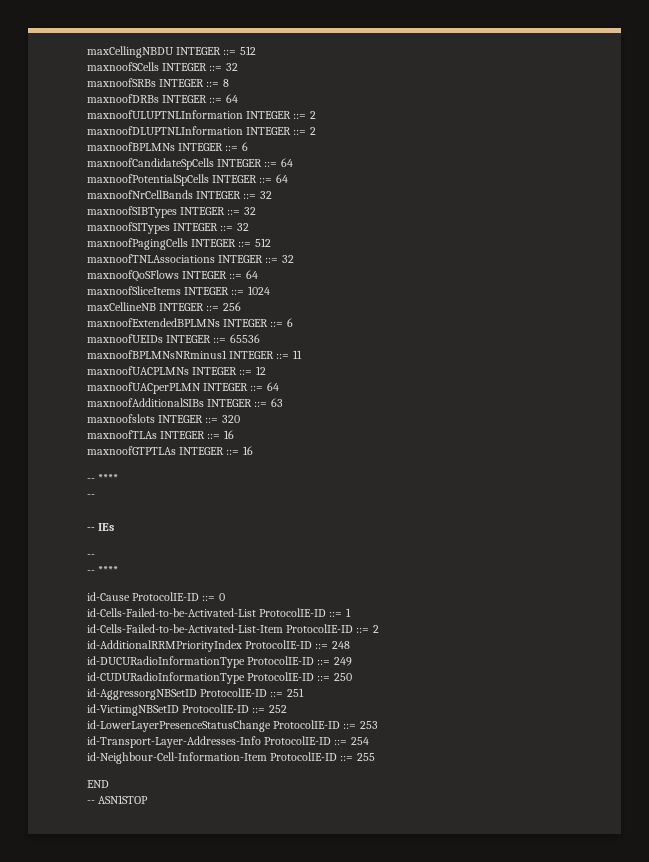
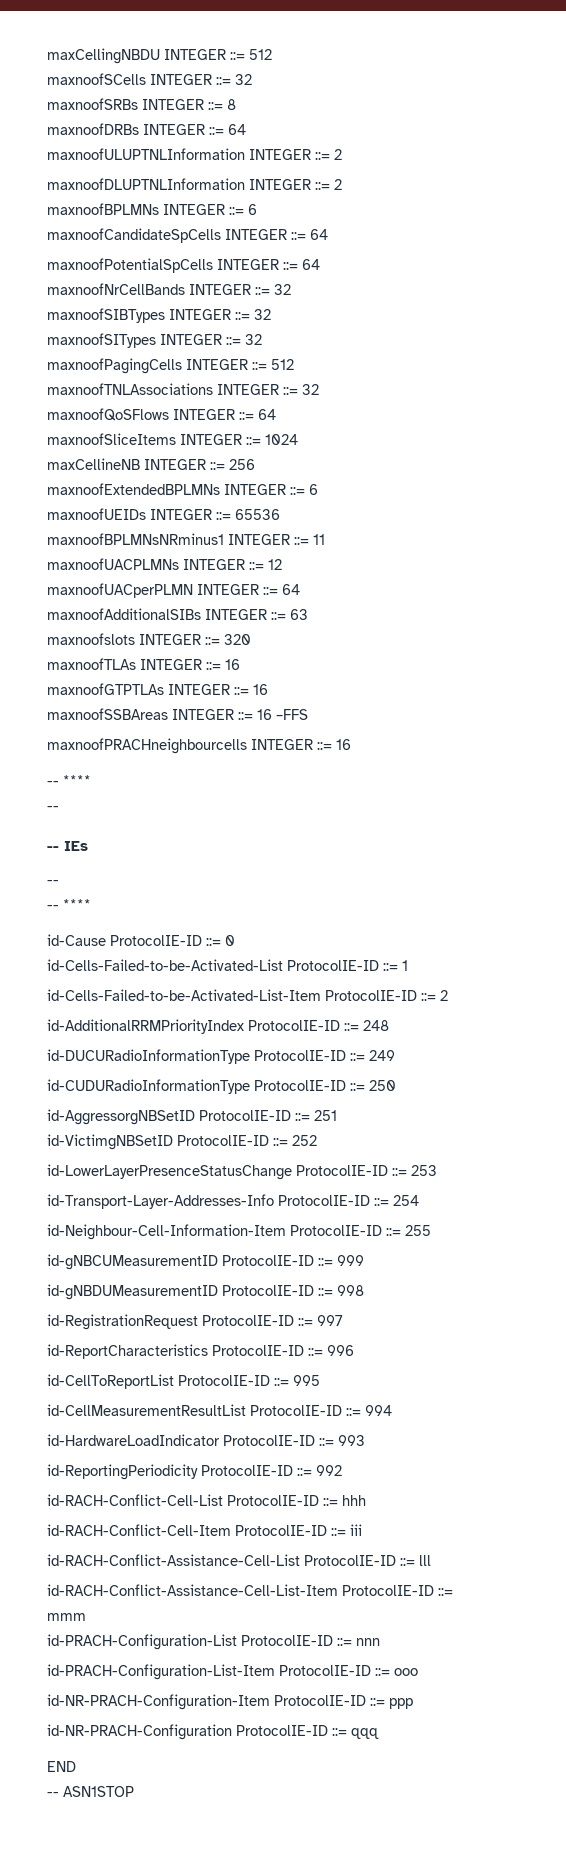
+ maxnoofSSBAreas INTEGER ::= 16 –FFS
+ maxnoofPRACHneighbourcells INTEGER ::= 16
+ id-gNBCUMeasurementID ProtocolIE-ID ::= 999
+ id-gNBDUMeasurementID ProtocolIE-ID ::= 998
+ id-RegistrationRequest ProtocolIE-ID ::= 997
+ id-ReportCharacteristics ProtocolIE-ID ::= 996
+ id-CellToReportList ProtocolIE-ID ::= 995
+ id-CellMeasurementResultList ProtocolIE-ID ::= 994
+ id-HardwareLoadIndicator ProtocolIE-ID ::= 993
+ id-ReportingPeriodicity ProtocolIE-ID ::= 992
+ id-RACH-Conflict-Cell-List ProtocolIE-ID ::= hhh
+ id-RACH-Conflict-Cell-Item ProtocolIE-ID ::= iii
+ id-RACH-Conflict-Assistance-Cell-List ProtocolIE-ID ::= lll
+ id-RACH-Conflict-Assistance-Cell-List-Item ProtocolIE-ID ::= mmm
+ id-PRACH-Configuration-List ProtocolIE-ID ::= nnn
+ id-PRACH-Configuration-List-Item ProtocolIE-ID ::= ooo
+ id-NR-PRACH-Configuration-Item ProtocolIE-ID ::= ppp
+ id-NR-PRACH-Configuration ProtocolIE-ID ::= qqq

